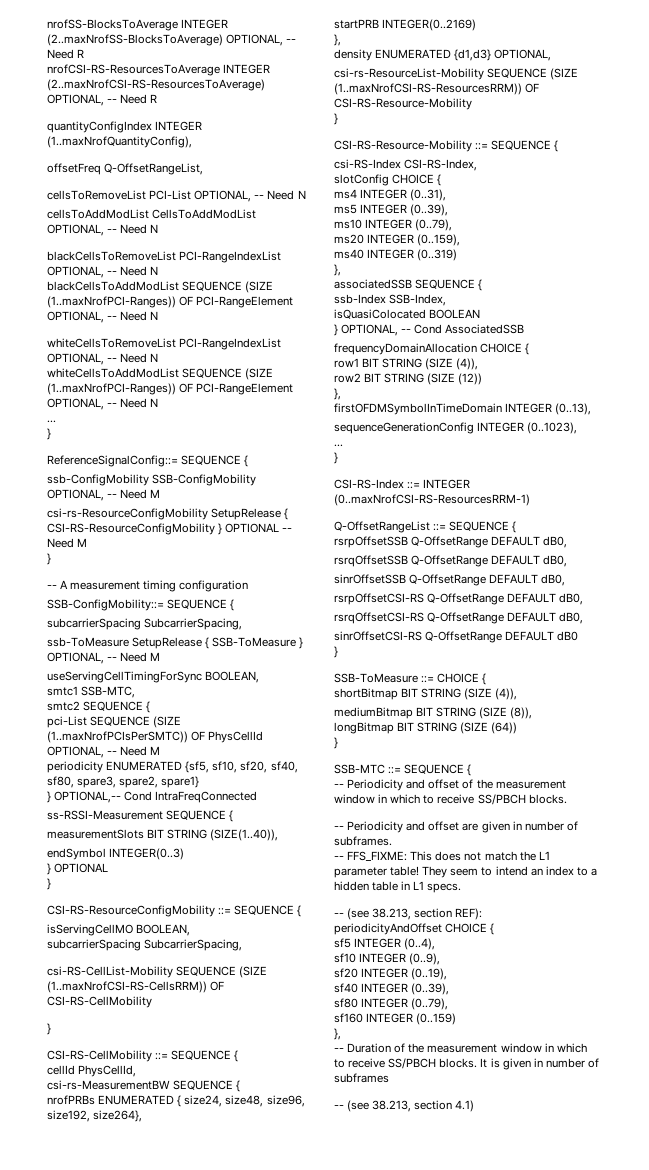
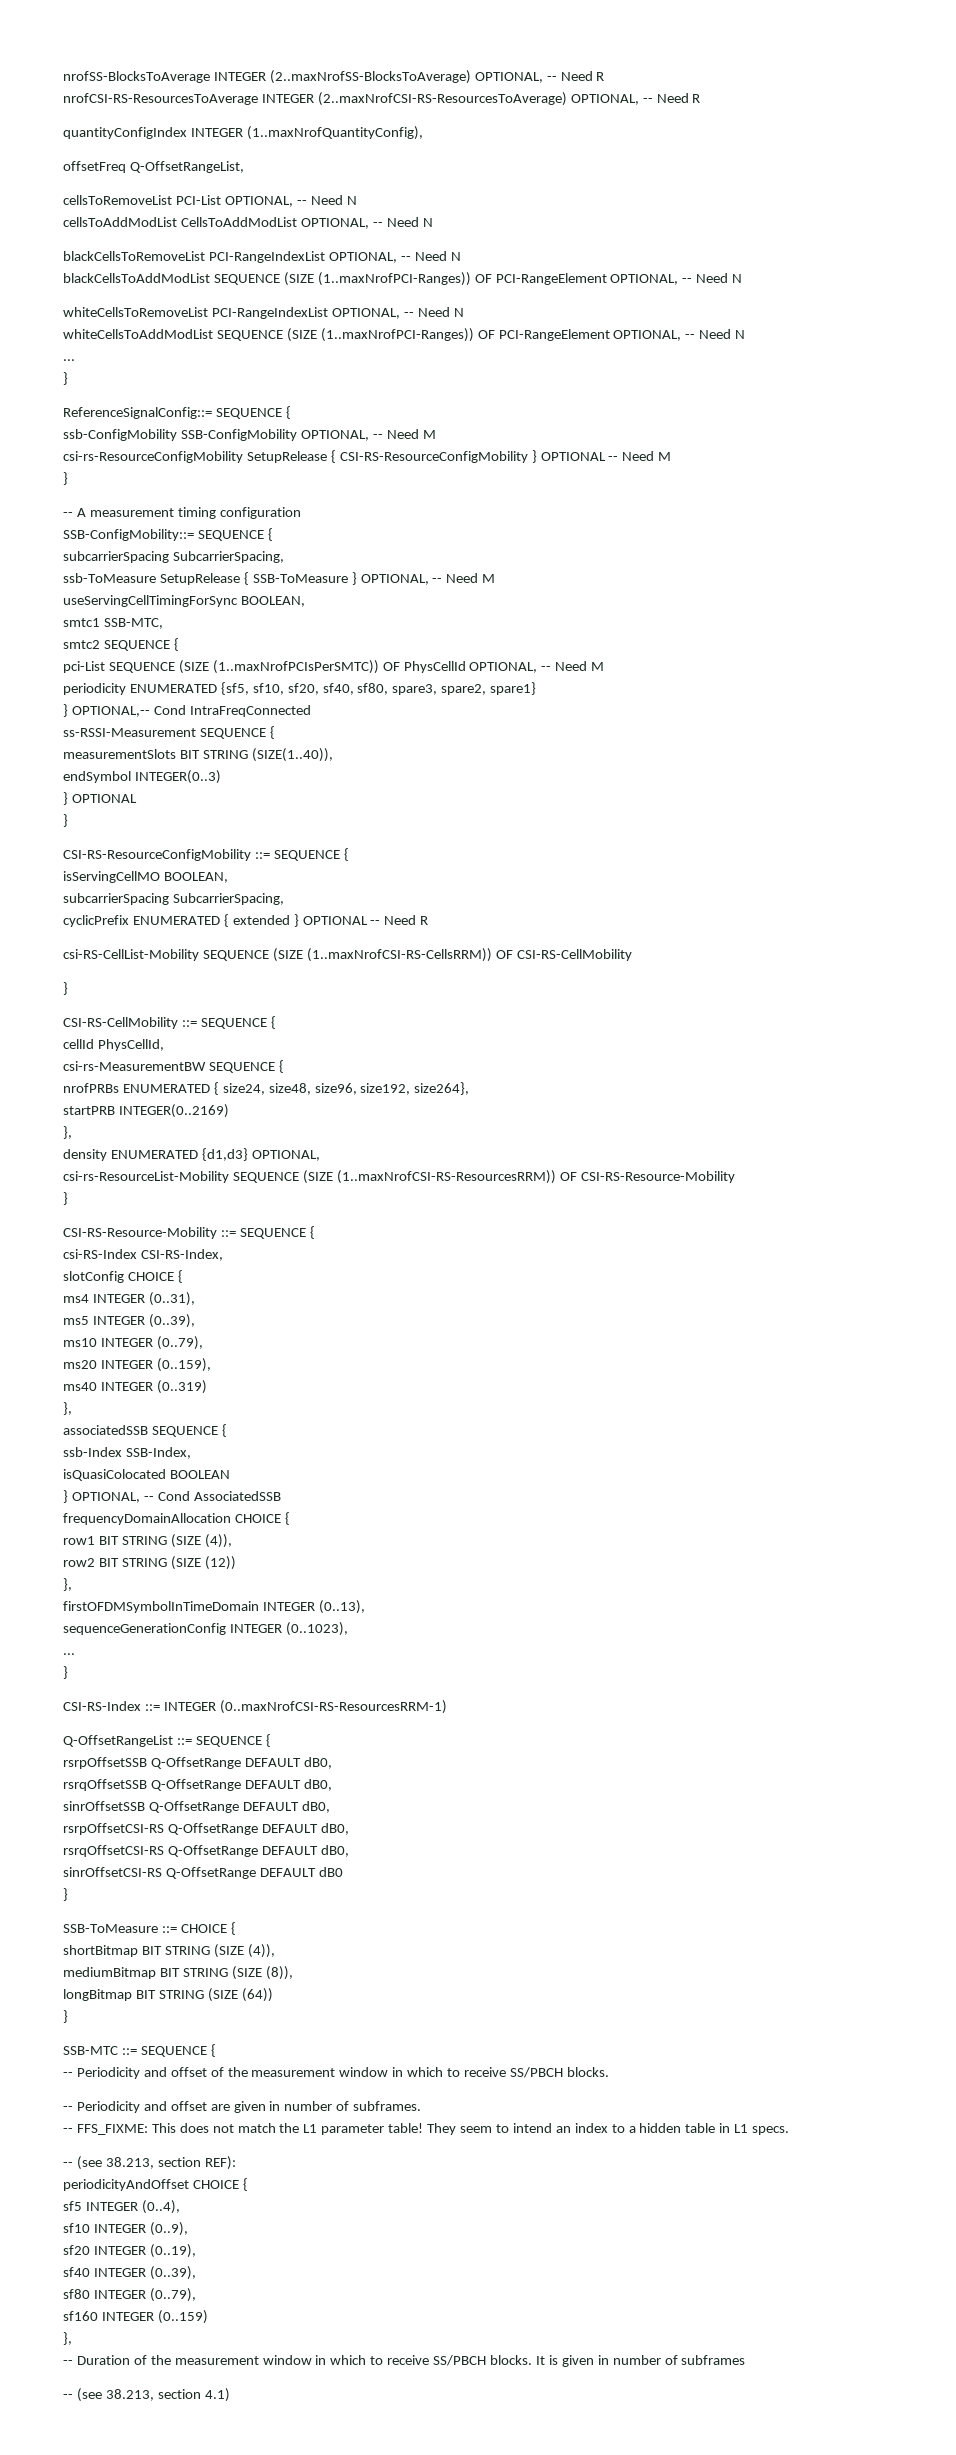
+ cyclicPrefix ENUMERATED { extended } OPTIONAL -- Need R

